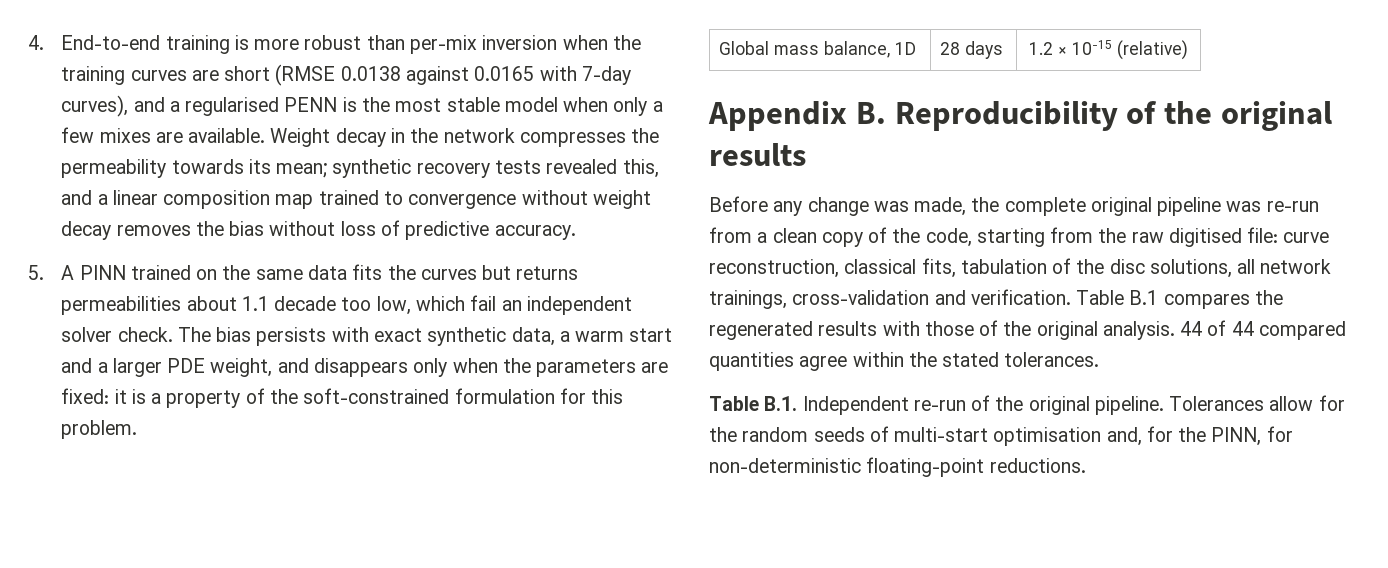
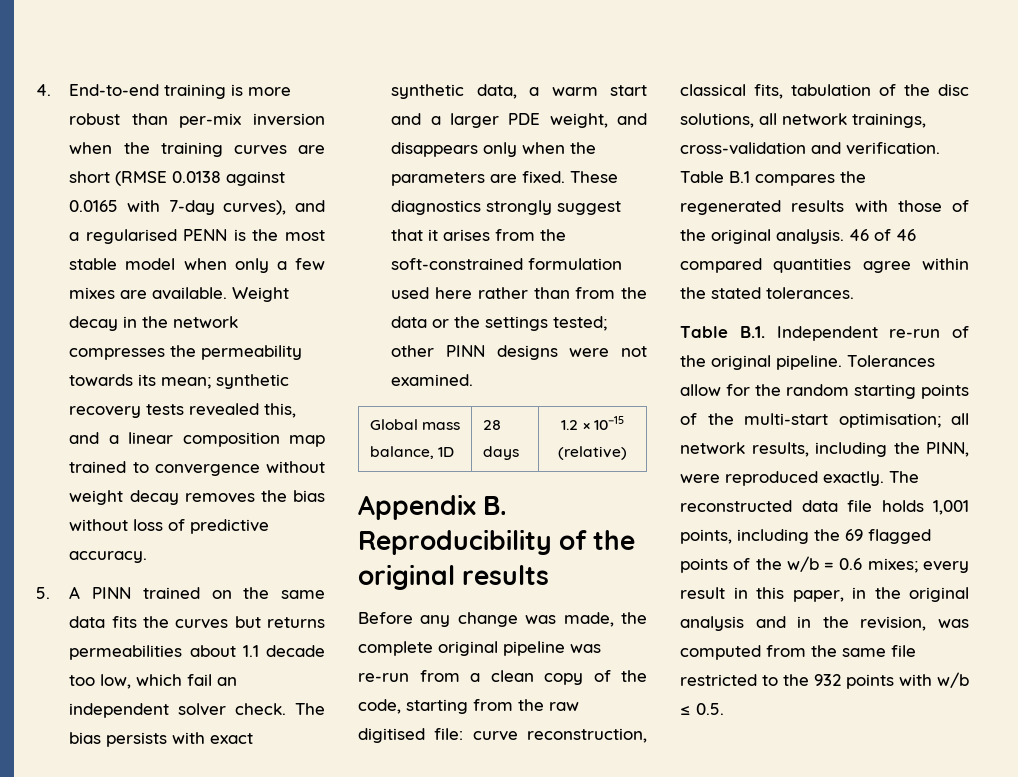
- The bias persists with exact synthetic data, a warm start and a larger PDE weight, and disappears only when the parameters are fixed: it is a property of the soft-constrained formulation for this problem.
+ The bias persists with exact synthetic data, a warm start and a larger PDE weight, and disappears only when the parameters are fixed. These diagnostics strongly suggest that it arises from the soft-constrained formulation used here rather than from the data or the settings tested; other PINN designs were not examined.
- 44 of 44 compared quantities agree within the stated tolerances.
+ 46 of 46 compared quantities agree within the stated tolerances.
- Tolerances allow for the random seeds of multi-start optimisation and, for the PINN, for non-deterministic floating-point reductions.
+ Tolerances allow for the random starting points of the multi-start optimisation; all network results, including the PINN, were reproduced exactly. The reconstructed data file holds 1,001 points, including the 69 flagged points of the w/b = 0.6 mixes; every result in this paper, in the original analysis and in the revision, was computed from the same file restricted to the 932 points with w/b ≤ 0.5.

